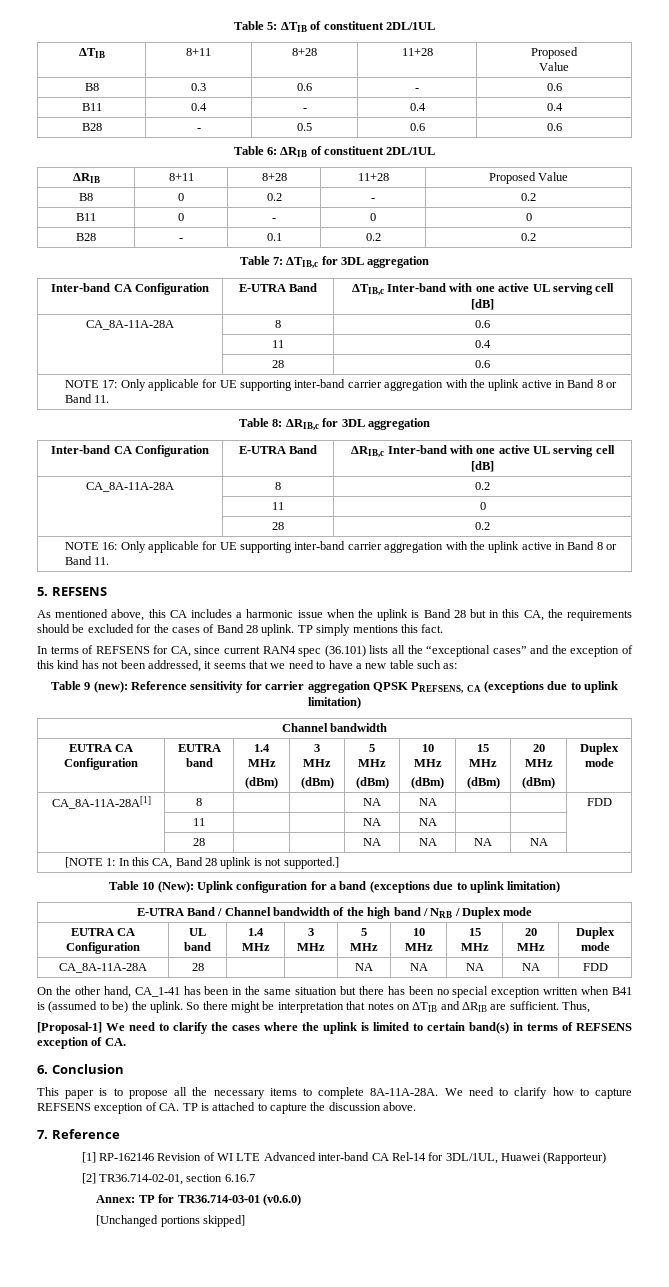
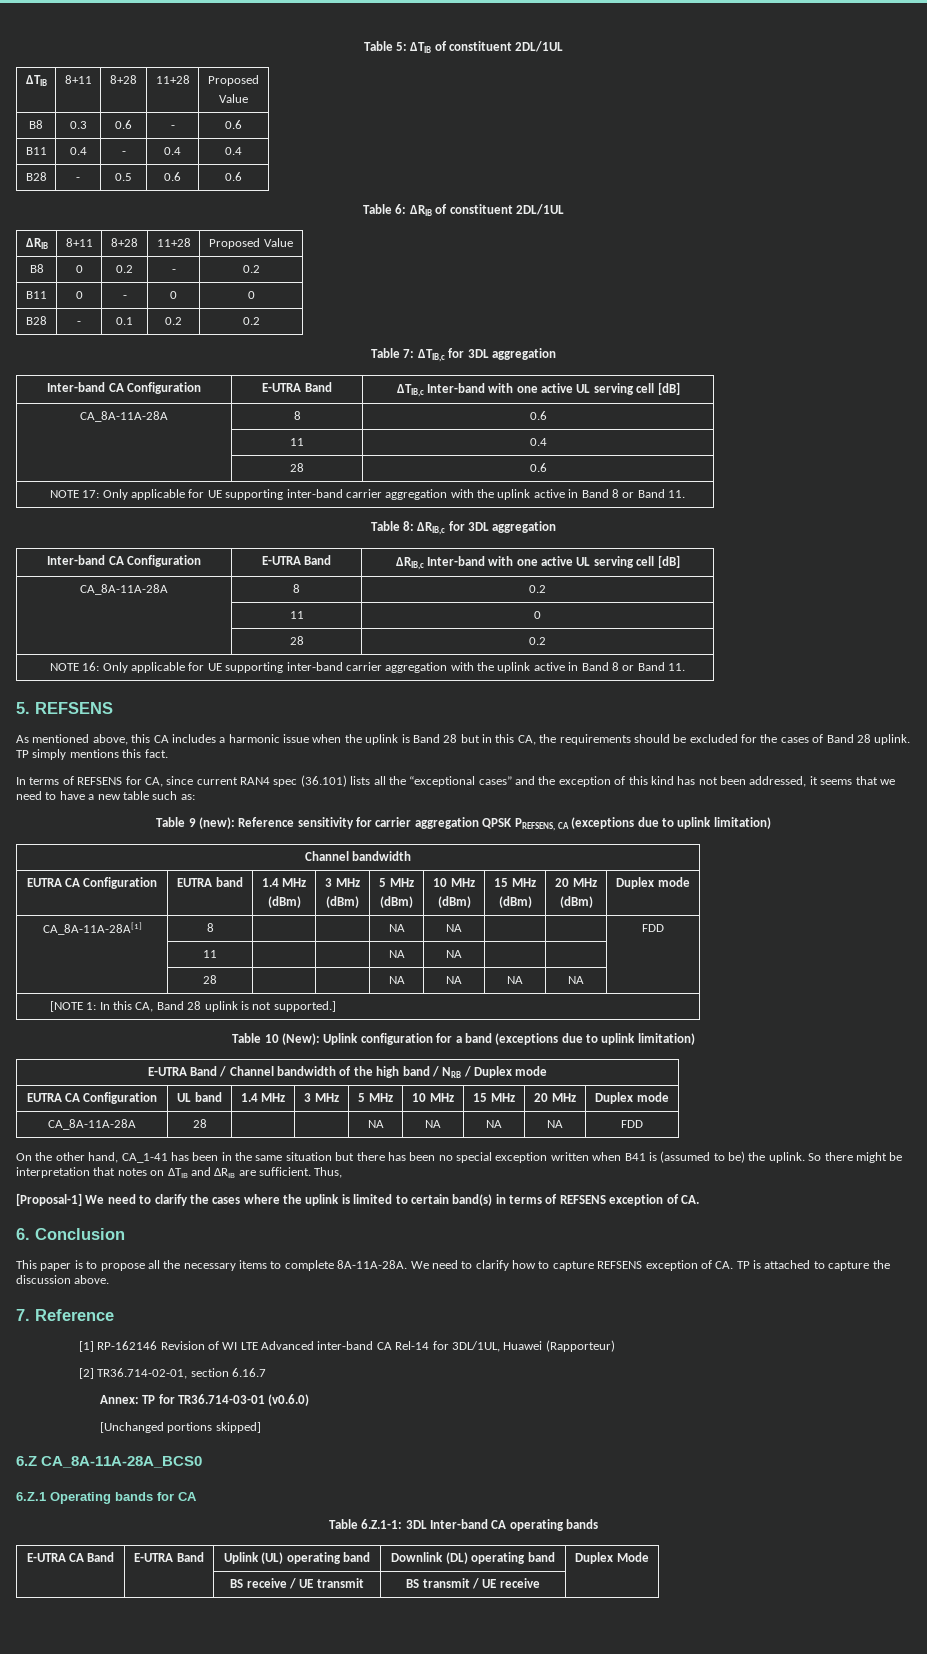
+ 6.Z CA_8A-11A-28A_BCS0
+ 6.Z.1 Operating bands for CA
+ Table 6.Z.1-1: 3DL Inter-band CA operating bands
+ E-UTRA CA Band | E-UTRA Band | Uplink (UL) operating band | Downlink (DL) operating band | Duplex Mode
+ | | BS receive / UE transmit | BS transmit / UE receive |

